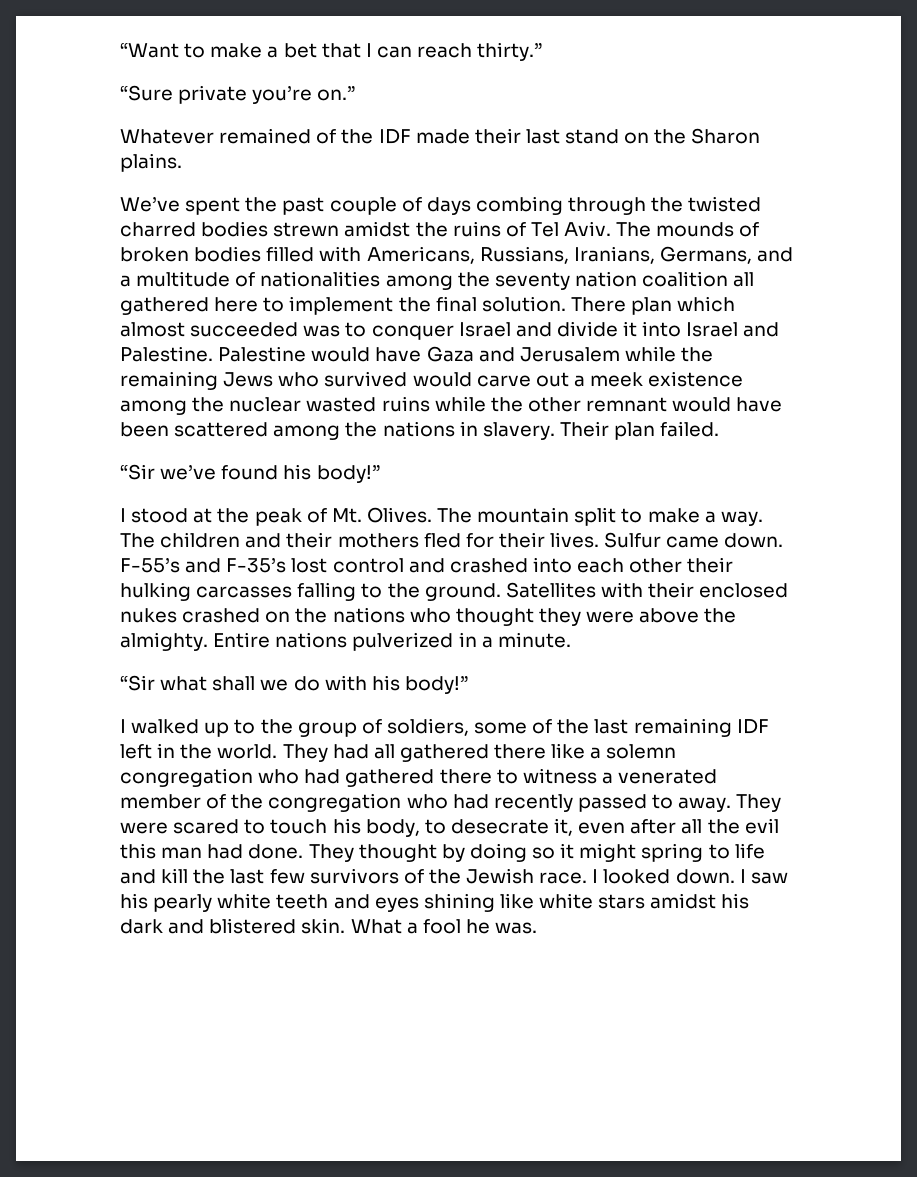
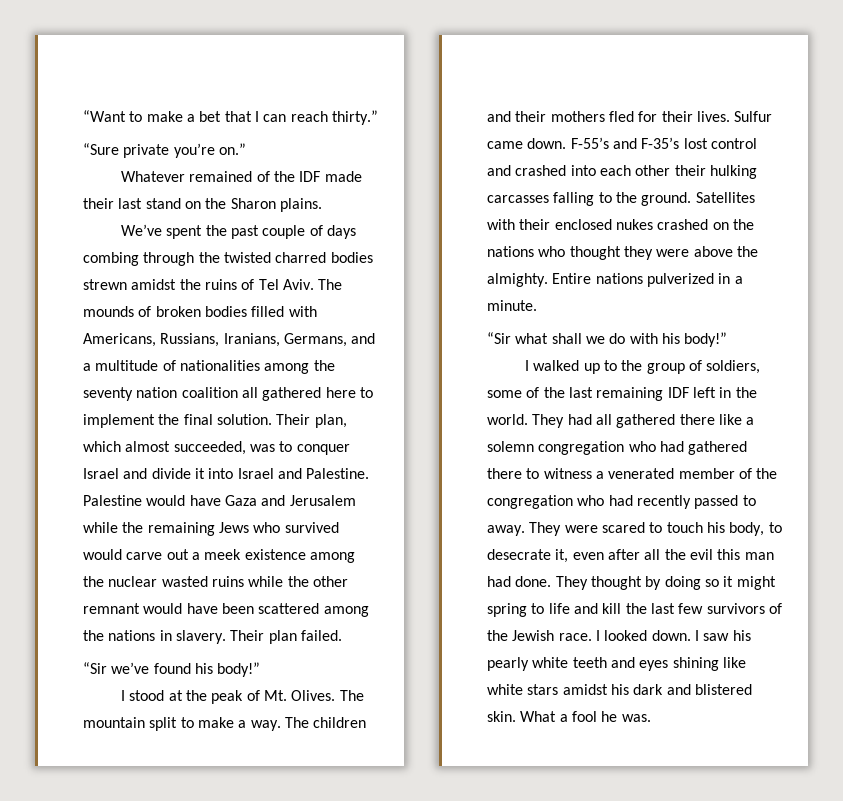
- There plan which almost succeeded was to conquer Israel and divide it into Israel and Palestine.
+ Their plan, which almost succeeded, was to conquer Israel and divide it into Israel and Palestine.

